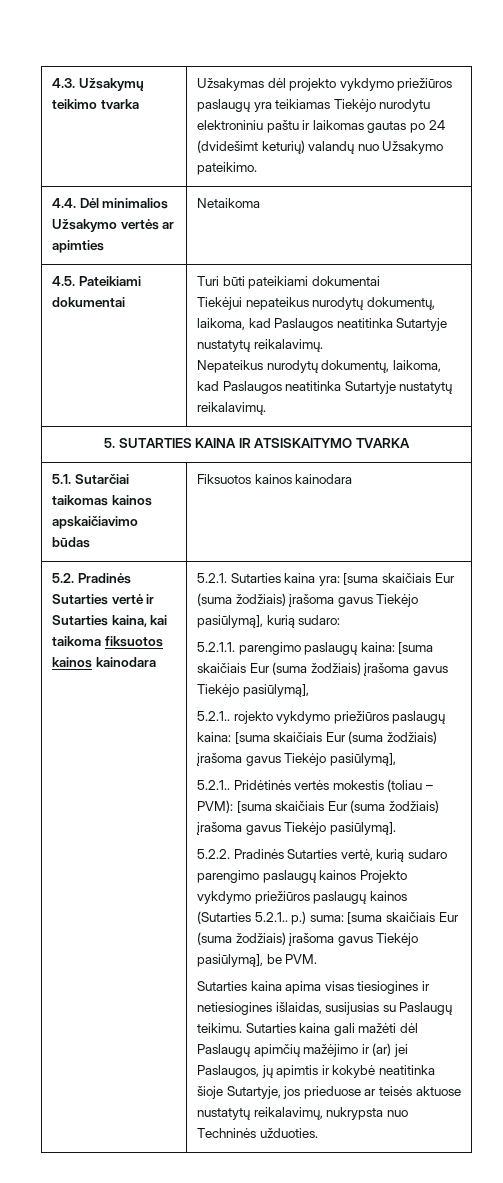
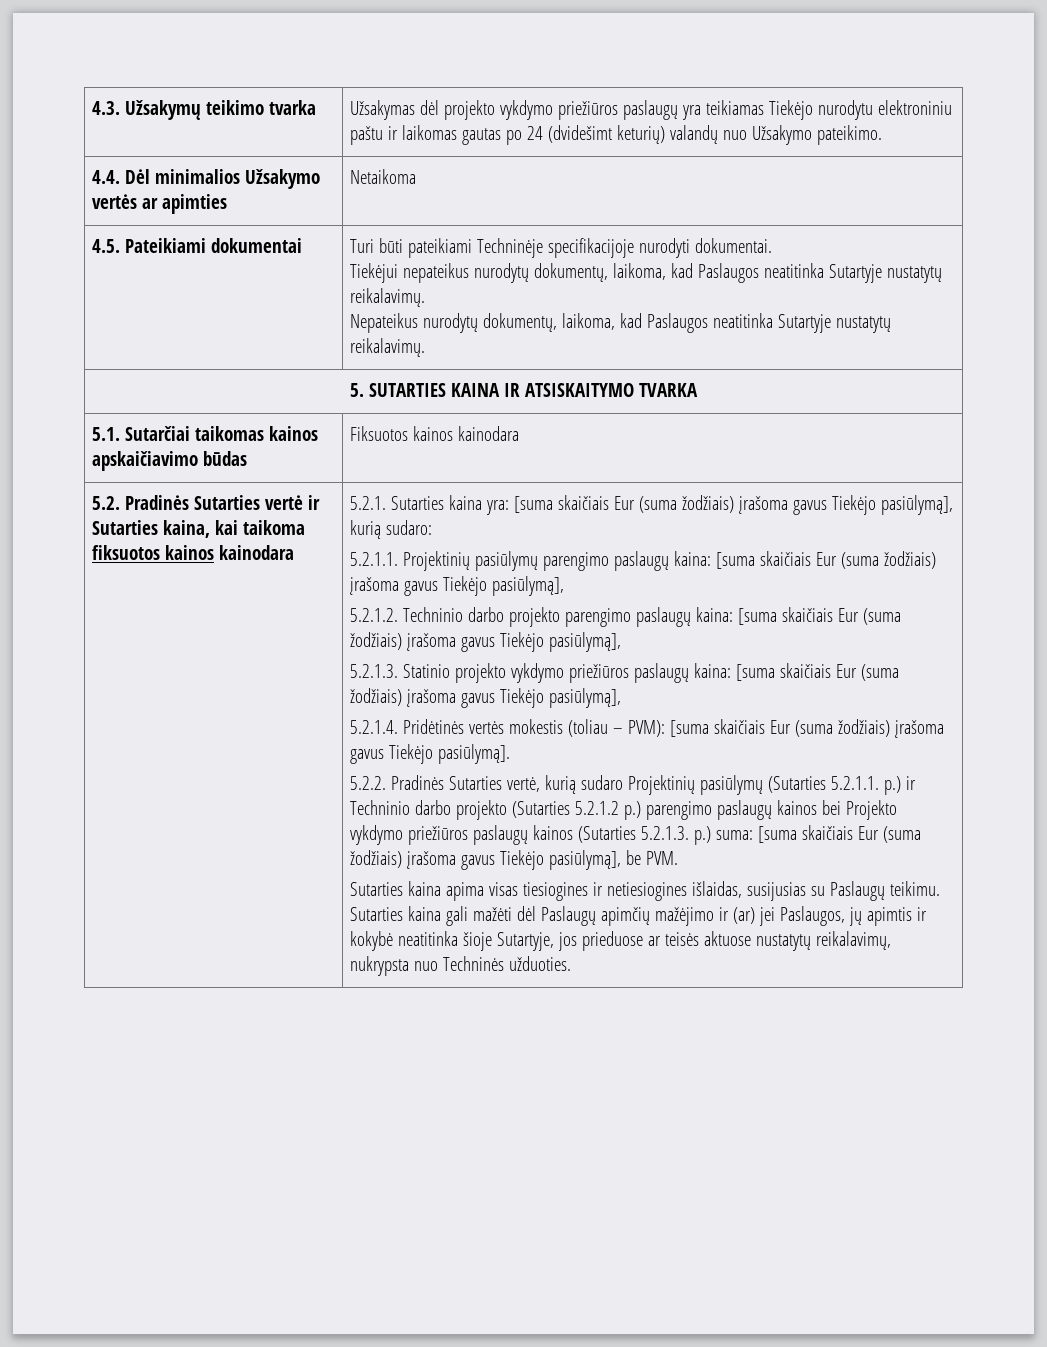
- 4.5. Pateikiami dokumentai | Turi būti pateikiami dokumentai
+ 4.5. Pateikiami dokumentai | Turi būti pateikiami Techninėje specifikacijoje nurodyti dokumentai.
- 5.2.1.1. parengimo paslaugų kaina: [suma skaičiais Eur (suma žodžiais) įrašoma gavus Tiekėjo pasiūlymą],
+ 5.2.1.1. Projektinių pasiūlymų parengimo paslaugų kaina: [suma skaičiais Eur (suma žodžiais) įrašoma gavus Tiekėjo pasiūlymą],
- 5.2.1.. rojekto vykdymo priežiūros paslaugų kaina: [suma skaičiais Eur (suma žodžiais) įrašoma gavus Tiekėjo pasiūlymą],
+ 5.2.1.2. Techninio darbo projekto parengimo paslaugų kaina: [suma skaičiais Eur (suma žodžiais) įrašoma gavus Tiekėjo pasiūlymą],
+ 5.2.1.3. Statinio projekto vykdymo priežiūros paslaugų kaina: [suma skaičiais Eur (suma žodžiais) įrašoma gavus Tiekėjo pasiūlymą],
- 5.2.1.. Pridėtinės vertės mokestis (toliau – PVM): [suma skaičiais Eur (suma žodžiais) įrašoma gavus Tiekėjo pasiūlymą].
+ 5.2.1.4. Pridėtinės vertės mokestis (toliau – PVM): [suma skaičiais Eur (suma žodžiais) įrašoma gavus Tiekėjo pasiūlymą].
- 5.2.2. Pradinės Sutarties vertė, kurią sudaro parengimo paslaugų kainos Projekto vykdymo priežiūros paslaugų kainos (Sutarties 5.2.1.. p.) suma: [suma skaičiais Eur (suma žodžiais) įrašoma gavus Tiekėjo pasiūlymą], be PVM.
+ 5.2.2. Pradinės Sutarties vertė, kurią sudaro Projektinių pasiūlymų (Sutarties 5.2.1.1. p.) ir Techninio darbo projekto (Sutarties 5.2.1.2 p.) parengimo paslaugų kainos bei Projekto vykdymo priežiūros paslaugų kainos (Sutarties 5.2.1.3. p.) suma: [suma skaičiais Eur (suma žodžiais) įrašoma gavus Tiekėjo pasiūlymą], be PVM.

